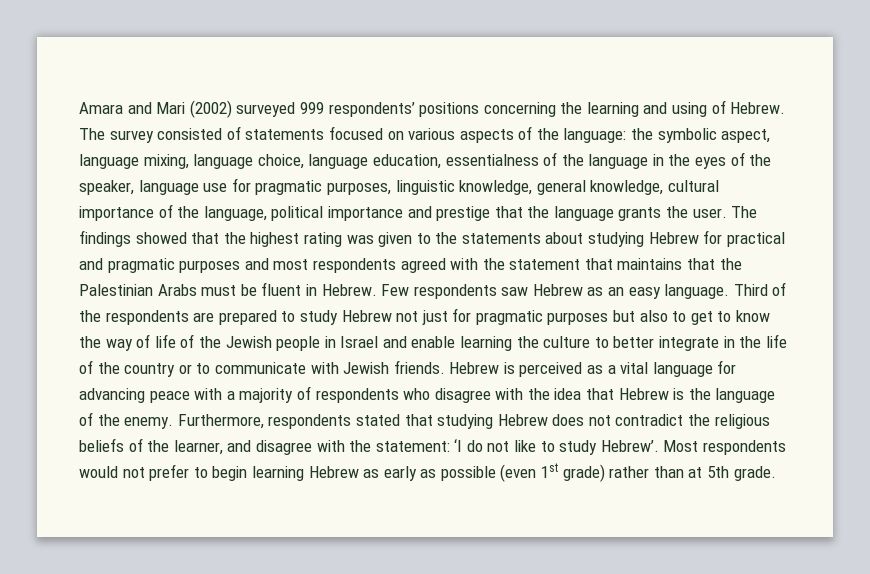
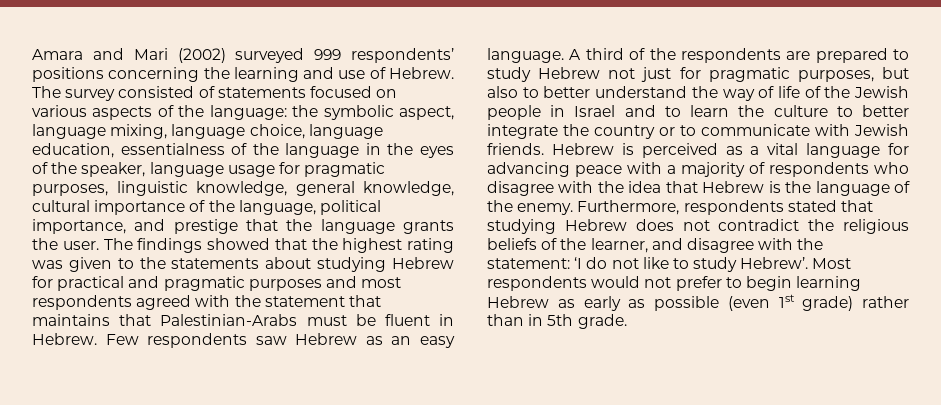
- Amara and Mari (2002) surveyed 999 respondents’ positions concerning the learning and using of Hebrew.
+ Amara and Mari (2002) surveyed 999 respondents’ positions concerning the learning and use of Hebrew.
- The survey consisted of statements focused on various aspects of the language: the symbolic aspect, language mixing, language choice, language education, essentialness of the language in the eyes of the speaker, language use for pragmatic purposes, linguistic knowledge, general knowledge, cultural importance of the language, political importance and prestige that the language grants the user.
+ The survey consisted of statements focused on various aspects of the language: the symbolic aspect, language mixing, language choice, language education, essentialness of the language in the eyes of the speaker, language usage for pragmatic purposes, linguistic knowledge, general knowledge, cultural importance of the language, political importance, and prestige that the language grants the user.
- The findings showed that the highest rating was given to the statements about studying Hebrew for practical and pragmatic purposes and most respondents agreed with the statement that maintains that the Palestinian Arabs must be fluent in Hebrew.
+ The findings showed that the highest rating was given to the statements about studying Hebrew for practical and pragmatic purposes and most respondents agreed with the statement that maintains that Palestinian-Arabs must be fluent in Hebrew.
- Third of the respondents are prepared to study Hebrew not just for pragmatic purposes but also to get to know the way of life of the Jewish people in Israel and enable learning the culture to better integrate in the life of the country or to communicate with Jewish friends.
+ A third of the respondents are prepared to study Hebrew not just for pragmatic purposes, but also to better understand the way of life of the Jewish people in Israel and to learn the culture to better integrate the country or to communicate with Jewish friends.
- Most respondents would not prefer to begin learning Hebrew as early as possible (even 1st grade) rather than at 5th grade.
+ Most respondents would not prefer to begin learning Hebrew as early as possible (even 1st grade) rather than in 5th grade.

